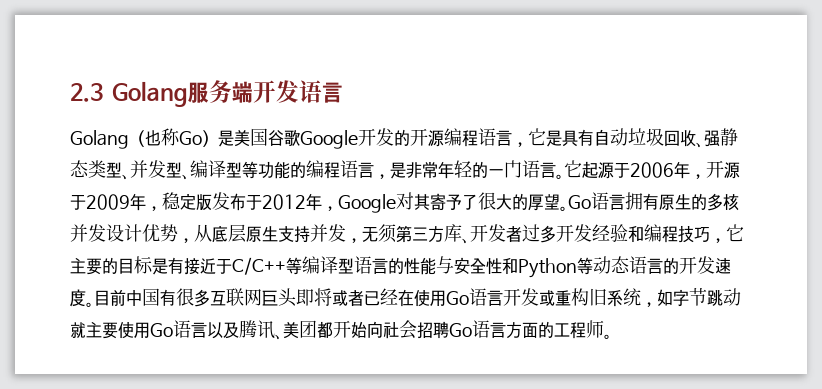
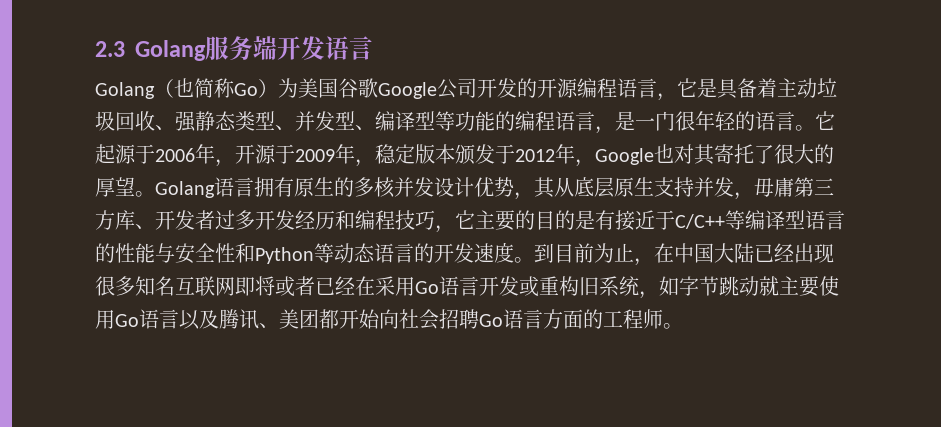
- Golang（也称Go）是美国谷歌Google开发的开源编程语言，它是具有自动垃圾回收、强静态类型、并发型、编译型等功能的编程语言，是非常年轻的一门语言。
+ Golang（也简称Go）为美国谷歌Google公司开发的开源编程语言，它是具备着主动垃圾回收、强静态类型、并发型、编译型等功能的编程语言，是一门很年轻的语言。
- 它起源于2006年，开源于2009年，稳定版发布于2012年，Google对其寄予了很大的厚望。
+ 它起源于2006年，开源于2009年，稳定版本颁发于2012年，Google也对其寄托了很大的厚望。
- Go语言拥有原生的多核并发设计优势，从底层原生支持并发，无须第三方库、开发者过多开发经验和编程技巧，它主要的目标是有接近于C/C++等编译型语言的性能与安全性和Python等动态语言的开发速度。
+ Golang语言拥有原生的多核并发设计优势，其从底层原生支持并发，毋庸第三方库、开发者过多开发经历和编程技巧，它主要的目的是有接近于C/C++等编译型语言的性能与安全性和Python等动态语言的开发速度。
- 目前中国有很多互联网巨头即将或者已经在使用Go语言开发或重构旧系统，如字节跳动就主要使用Go语言以及腾讯、美团都开始向社会招聘Go语言方面的工程师。
+ 到目前为止，在中国大陆已经出现很多知名互联网即将或者已经在采用Go语言开发或重构旧系统，如字节跳动就主要使用Go语言以及腾讯、美团都开始向社会招聘Go语言方面的工程师。

